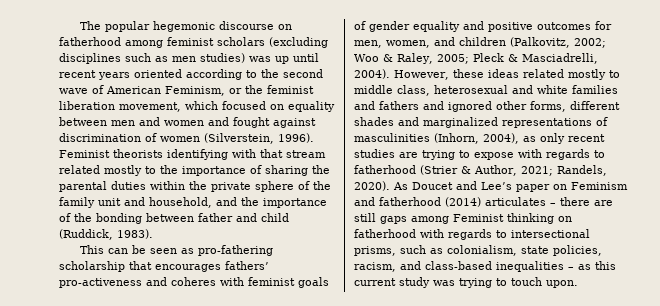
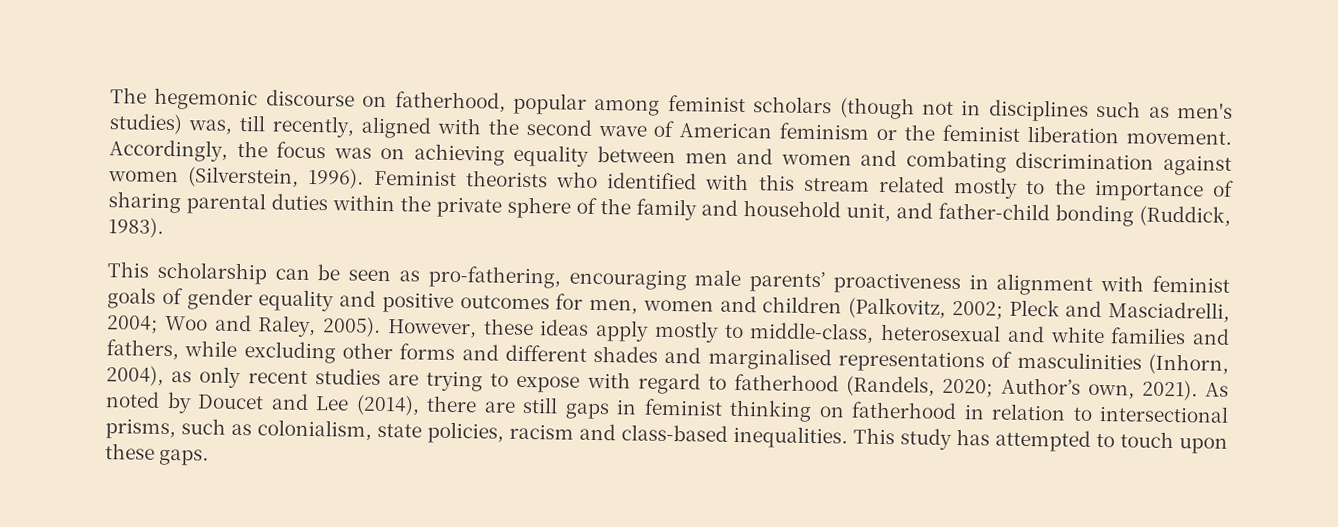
- The popular hegemonic discourse on fatherhood among feminist scholars (excluding disciplines such as men studies) was up until recent years oriented according to the second wave of American Feminism, or the feminist liberation movement, which focused on equality between men and women and fought against discrimination of women (Silverstein, 1996).
+ The hegemonic discourse on fatherhood, popular among feminist scholars (though not in disciplines such as men's studies) was, till recently, aligned with the second wave of American feminism or the feminist liberation movement. Accordingly, the focus was on achieving equality between men and women and combating discrimination against women (Silverstein, 1996).
- Feminist theorists identifying with that stream related mostly to the importance of sharing the parental duties within the private sphere of the family unit and household, and the importance of the bonding between father and child (Ruddick, 1983).
+ Feminist theorists who identified with this stream related mostly to the importance of sharing parental duties within the private sphere of the family and household unit, and father-child bonding (Ruddick, 1983).
- This can be seen as pro-fathering scholarship that encourages fathers’ pro-activeness and coheres with feminist goals of gender equality and positive outcomes for men, women, and children (Palkovitz, 2002; Woo & Raley, 2005; Pleck & Masciadrelli, 2004).
+ This scholarship can be seen as pro-fathering, encouraging male parents’ proactiveness in alignment with feminist goals of gender equality and positive outcomes for men, women and children (Palkovitz, 2002; Pleck and Masciadrelli, 2004; Woo and Raley, 2005).
- However, these ideas related mostly to middle class, heterosexual and white families and fathers and ignored other forms, different shades and marginalized representations of masculinities (Inhorn, 2004), as only recent studies are trying to expose with regards to fatherhood (Strier & Author, 2021; Randels, 2020). As Doucet and Lee’s paper on Feminism and fatherhood (2014) articulates – there are still gaps among Feminist thinking on fatherhood with regards to intersectional prisms, such as colonialism, state policies, racism, and class-based inequalities – as this current study was trying to touch upon.
+ However, these ideas apply mostly to middle-class, heterosexual and white families and fathers, while excluding other forms and different shades and marginalised representations of masculinities (Inhorn, 2004), as only recent studies are trying to expose with regard to fatherhood (Randels, 2020; Author’s own, 2021). As noted by Doucet and Lee (2014), there are still gaps in feminist thinking on fatherhood in relation to intersectional prisms, such as colonialism, state policies, racism and class-based inequalities. This study has attempted to touch upon these gaps.

